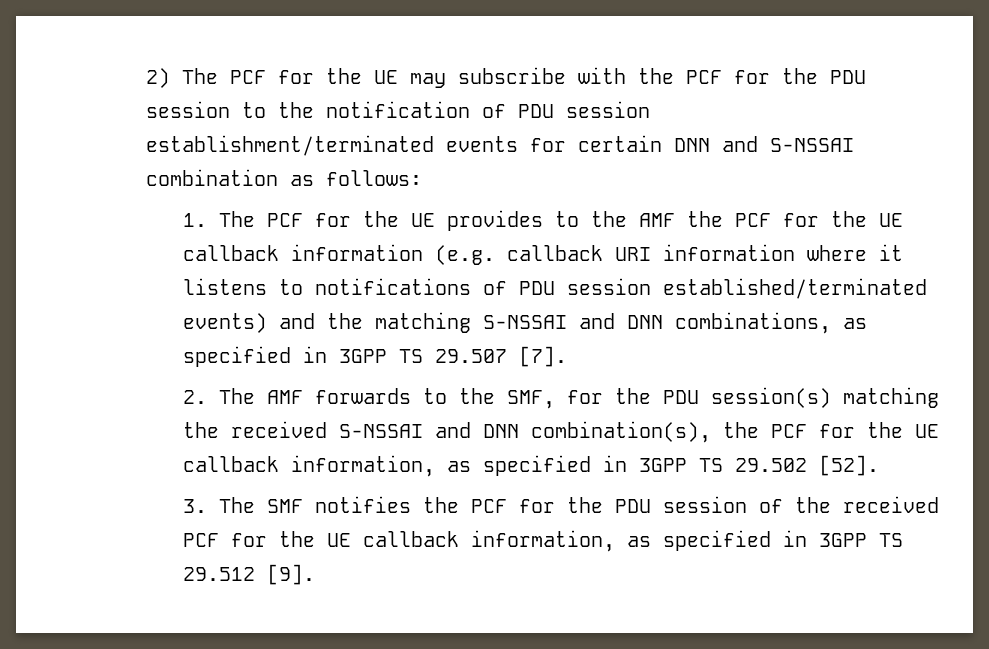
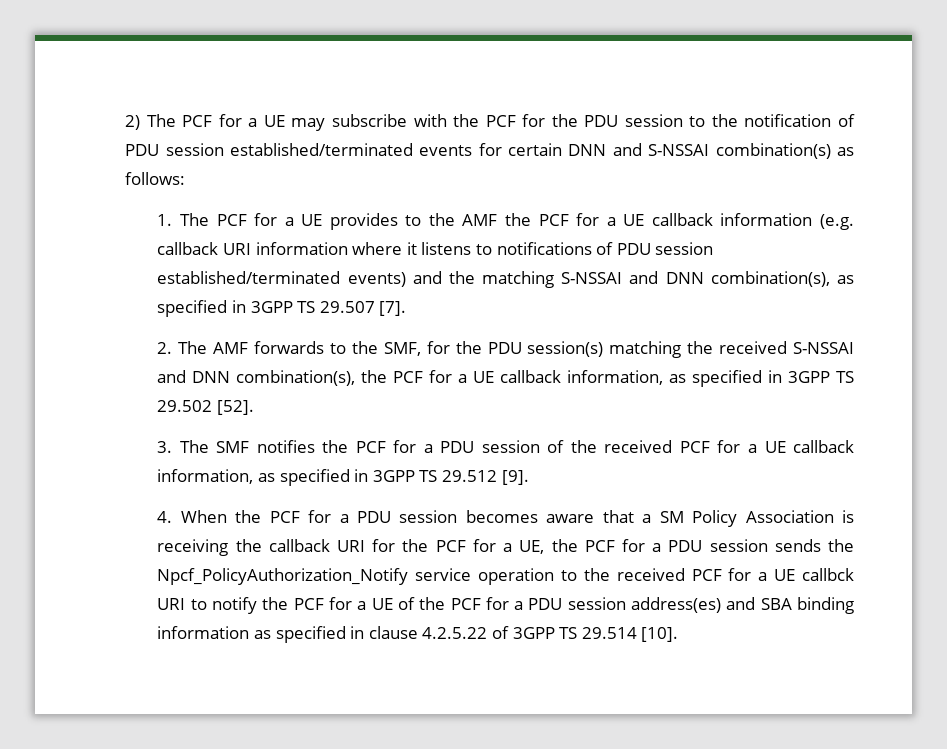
- 2) The PCF for the UE may subscribe with the PCF for the PDU session to the notification of PDU session establishment/terminated events for certain DNN and S-NSSAI combination as follows:
+ 2) The PCF for a UE may subscribe with the PCF for the PDU session to the notification of PDU session established/terminated events for certain DNN and S-NSSAI combination(s) as follows:
- 1. The PCF for the UE provides to the AMF the PCF for the UE callback information (e.g. callback URI information where it listens to notifications of PDU session established/terminated events) and the matching S-NSSAI and DNN combinations, as specified in 3GPP TS 29.507 [7].
+ 1. The PCF for a UE provides to the AMF the PCF for a UE callback information (e.g. callback URI information where it listens to notifications of PDU session established/terminated events) and the matching S-NSSAI and DNN combination(s), as specified in 3GPP TS 29.507 [7].
- 2. The AMF forwards to the SMF, for the PDU session(s) matching the received S-NSSAI and DNN combination(s), the PCF for the UE callback information, as specified in 3GPP TS 29.502 [52].
+ 2. The AMF forwards to the SMF, for the PDU session(s) matching the received S-NSSAI and DNN combination(s), the PCF for a UE callback information, as specified in 3GPP TS 29.502 [52].
- 3. The SMF notifies the PCF for the PDU session of the received PCF for the UE callback information, as specified in 3GPP TS 29.512 [9].
+ 3. The SMF notifies the PCF for a PDU session of the received PCF for a UE callback information, as specified in 3GPP TS 29.512 [9].
+ 4. When the PCF for a PDU session becomes aware that a SM Policy Association is receiving the callback URI for the PCF for a UE, the PCF for a PDU session sends the Npcf_PolicyAuthorization_Notify service operation to the received PCF for a UE callbck URI to notify the PCF for a UE of the PCF for a PDU session address(es) and SBA binding information as specified in clause 4.2.5.22 of 3GPP TS 29.514 [10].

